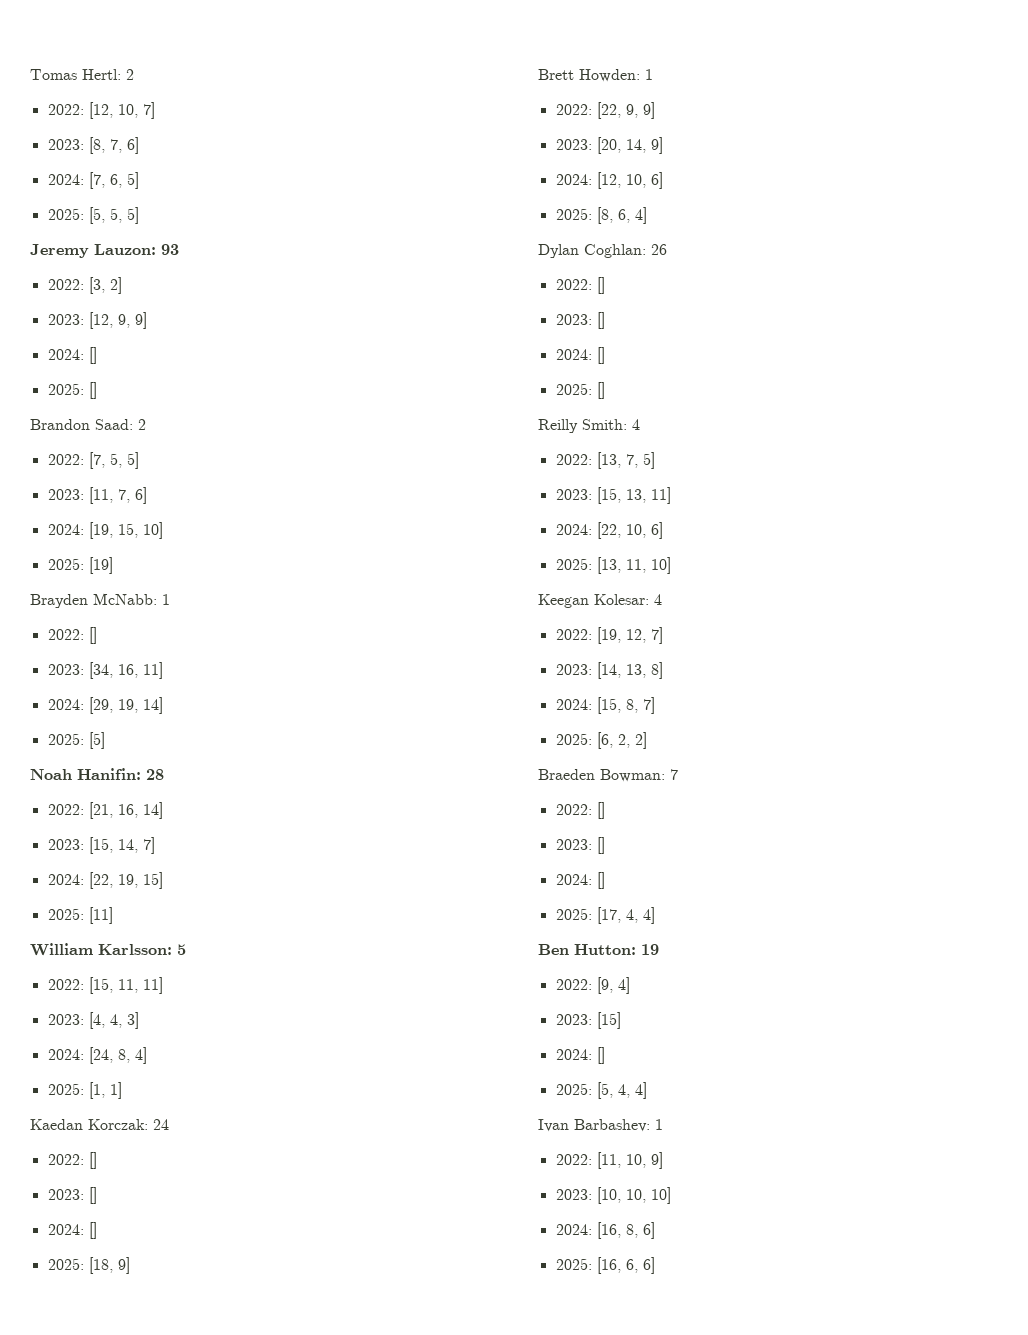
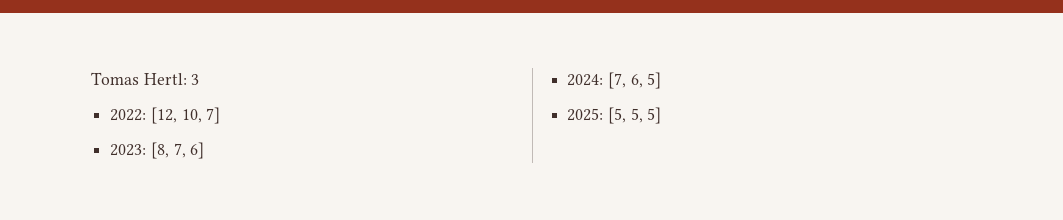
- Tomas Hertl: 2
+ Tomas Hertl: 3
- Jeremy Lauzon: 93
- 2022: [3, 2]
- 2023: [12, 9, 9]
- 2024: []
- 2025: []
- Brandon Saad: 2
- 2022: [7, 5, 5]
- 2023: [11, 7, 6]
- 2024: [19, 15, 10]
- 2025: [19]
- Brayden McNabb: 1
- 2022: []
- 2023: [34, 16, 11]
- 2024: [29, 19, 14]
- 2025: [5]
- Noah Hanifin: 28
- 2022: [21, 16, 14]
- 2023: [15, 14, 7]
- 2024: [22, 19, 15]
- 2025: [11]
- William Karlsson: 5
- 2022: [15, 11, 11]
- 2023: [4, 4, 3]
- 2024: [24, 8, 4]
- 2025: [1, 1]
- Kaedan Korczak: 24
- 2022: []
- 2023: []
- 2024: []
- 2025: [18, 9]
- Brett Howden: 1
- 2022: [22, 9, 9]
- 2023: [20, 14, 9]
- 2024: [12, 10, 6]
- 2025: [8, 6, 4]
- Dylan Coghlan: 26
- 2022: []
- 2023: []
- 2024: []
- 2025: []
- Reilly Smith: 4
- 2022: [13, 7, 5]
- 2023: [15, 13, 11]
- 2024: [22, 10, 6]
- 2025: [13, 11, 10]
- Keegan Kolesar: 4
- 2022: [19, 12, 7]
- 2023: [14, 13, 8]
- 2024: [15, 8, 7]
- 2025: [6, 2, 2]
- Braeden Bowman: 7
- 2022: []
- 2023: []
- 2024: []
- 2025: [17, 4, 4]
- Ben Hutton: 19
- 2022: [9, 4]
- 2023: [15]
- 2024: []
- 2025: [5, 4, 4]
- Ivan Barbashev: 1
- 2022: [11, 10, 9]
- 2023: [10, 10, 10]
- 2024: [16, 8, 6]
- 2025: [16, 6, 6]

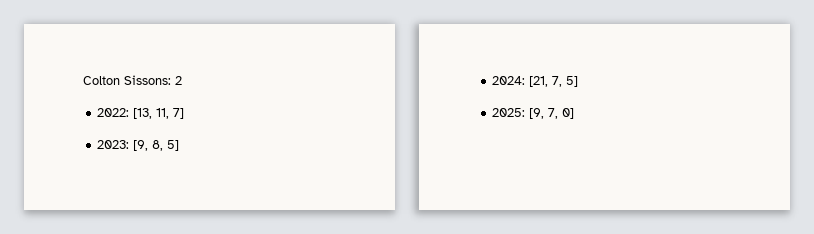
- Tomas Hertl: 3
+ Colton Sissons: 2
- 2022: [12, 10, 7]
+ 2022: [13, 11, 7]
- 2023: [8, 7, 6]
+ 2023: [9, 8, 5]
- 2024: [7, 6, 5]
+ 2024: [21, 7, 5]
- 2025: [5, 5, 5]
+ 2025: [9, 7, 0]

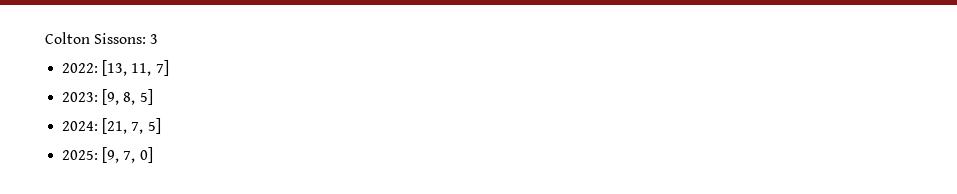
- Colton Sissons: 2
+ Colton Sissons: 3

